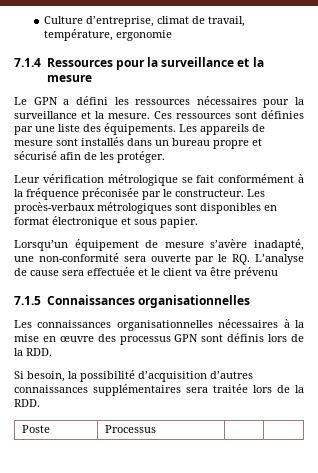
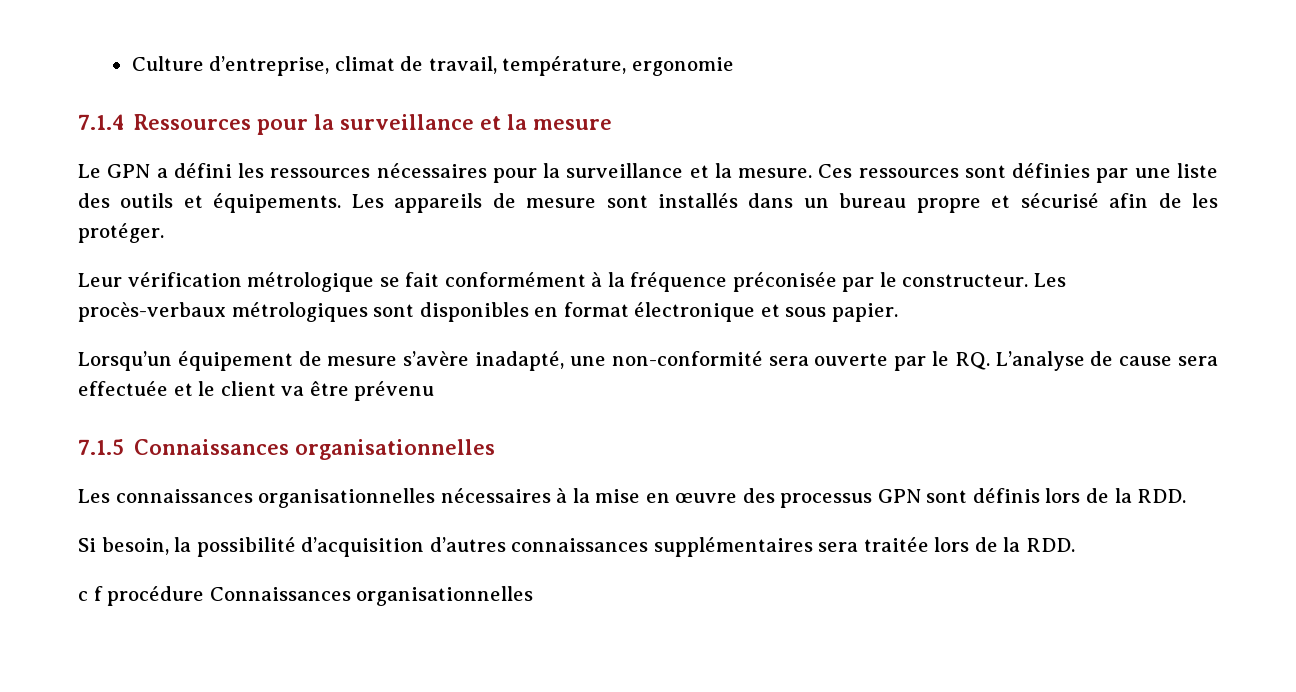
- Ces ressources sont définies par une liste des équipements.
+ Ces ressources sont définies par une liste des outils et équipements.
- Poste | Processus | |
+ c f procédure Connaissances organisationnelles

